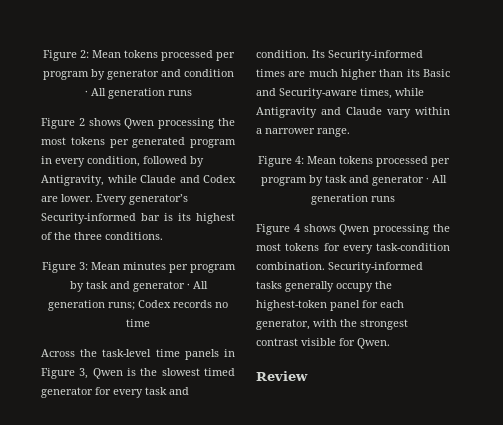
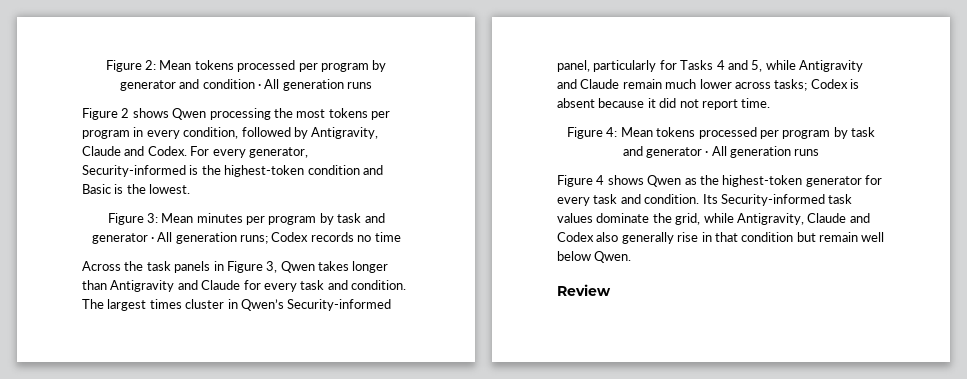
- Figure 2 shows Qwen processing the most tokens per generated program in every condition, followed by Antigravity, while Claude and Codex are lower. Every generator’s Security-informed bar is its highest of the three conditions.
+ Figure 2 shows Qwen processing the most tokens per program in every condition, followed by Antigravity, Claude and Codex. For every generator, Security-informed is the highest-token condition and Basic is the lowest.
- Across the task-level time panels in Figure 3, Qwen is the slowest timed generator for every task and condition. Its Security-informed times are much higher than its Basic and Security-aware times, while Antigravity and Claude vary within a narrower range.
+ Across the task panels in Figure 3, Qwen takes longer than Antigravity and Claude for every task and condition. The largest times cluster in Qwen’s Security-informed panel, particularly for Tasks 4 and 5, while Antigravity and Claude remain much lower across tasks; Codex is absent because it did not report time.
- Figure 4 shows Qwen processing the most tokens for every task-condition combination. Security-informed tasks generally occupy the highest-token panel for each generator, with the strongest contrast visible for Qwen.
+ Figure 4 shows Qwen as the highest-token generator for every task and condition. Its Security-informed task values dominate the grid, while Antigravity, Claude and Codex also generally rise in that condition but remain well below Qwen.

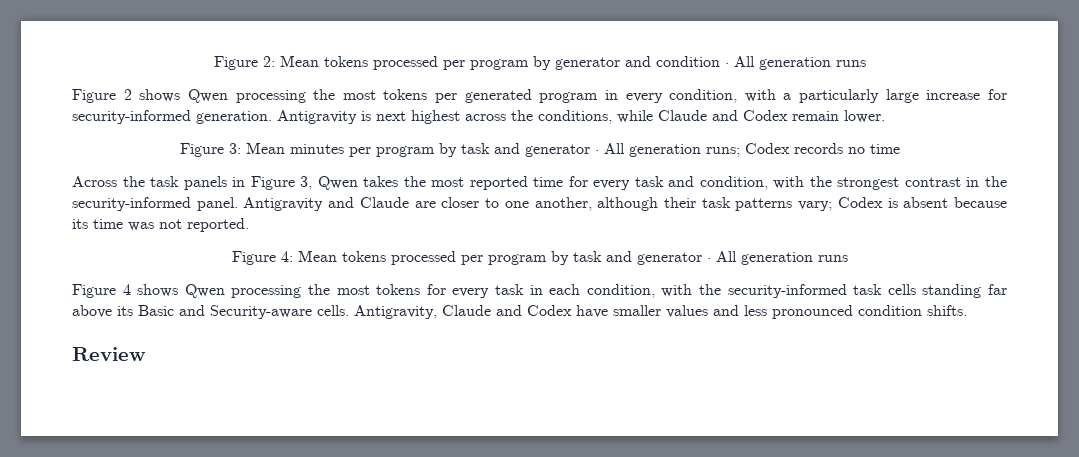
- Figure 2 shows Qwen processing the most tokens per program in every condition, followed by Antigravity, Claude and Codex. For every generator, Security-informed is the highest-token condition and Basic is the lowest.
+ Figure 2 shows Qwen processing the most tokens per generated program in every condition, with a particularly large increase for security-informed generation. Antigravity is next highest across the conditions, while Claude and Codex remain lower.
- Across the task panels in Figure 3, Qwen takes longer than Antigravity and Claude for every task and condition. The largest times cluster in Qwen’s Security-informed panel, particularly for Tasks 4 and 5, while Antigravity and Claude remain much lower across tasks; Codex is absent because it did not report time.
+ Across the task panels in Figure 3, Qwen takes the most reported time for every task and condition, with the strongest contrast in the security-informed panel. Antigravity and Claude are closer to one another, although their task patterns vary; Codex is absent because its time was not reported.
- Figure 4 shows Qwen as the highest-token generator for every task and condition. Its Security-informed task values dominate the grid, while Antigravity, Claude and Codex also generally rise in that condition but remain well below Qwen.
+ Figure 4 shows Qwen processing the most tokens for every task in each condition, with the security-informed task cells standing far above its Basic and Security-aware cells. Antigravity, Claude and Codex have smaller values and less pronounced condition shifts.

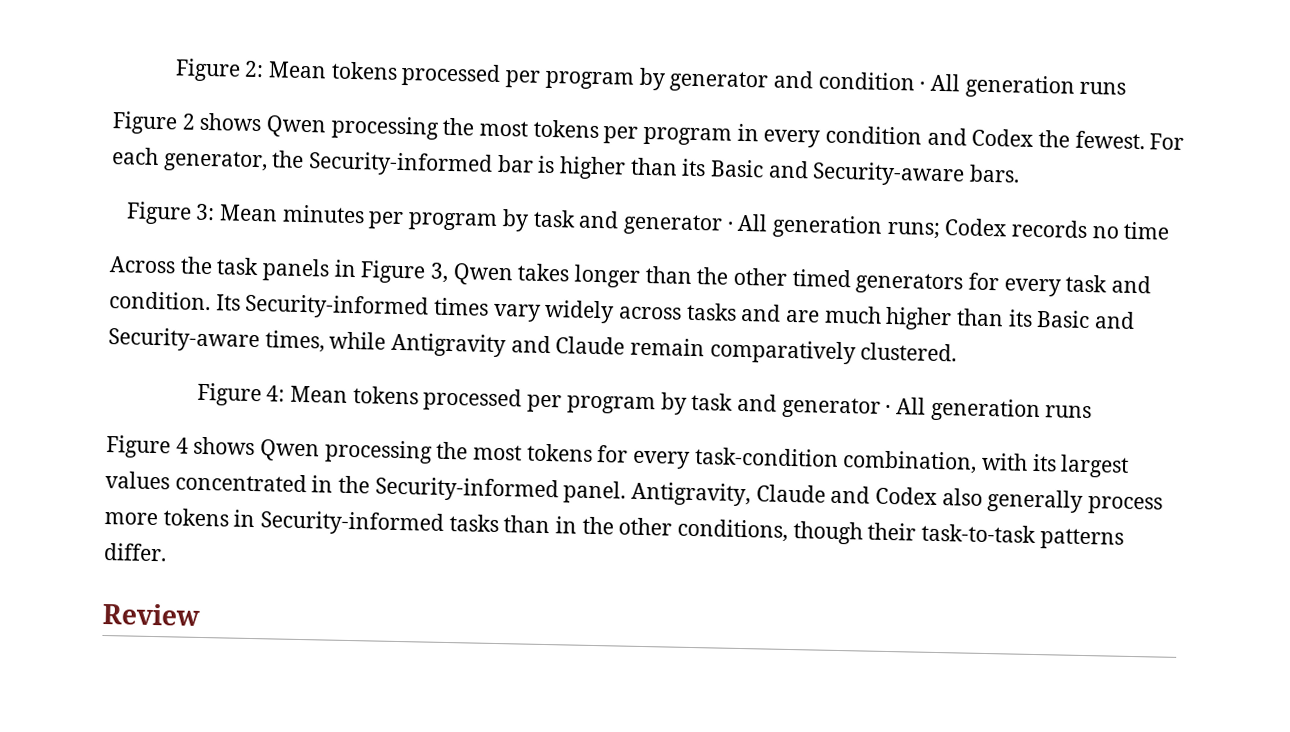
- Figure 2 shows Qwen processing the most tokens per generated program in every condition, with a particularly large increase for security-informed generation. Antigravity is next highest across the conditions, while Claude and Codex remain lower.
+ Figure 2 shows Qwen processing the most tokens per program in every condition and Codex the fewest. For each generator, the Security-informed bar is higher than its Basic and Security-aware bars.
- Across the task panels in Figure 3, Qwen takes the most reported time for every task and condition, with the strongest contrast in the security-informed panel. Antigravity and Claude are closer to one another, although their task patterns vary; Codex is absent because its time was not reported.
+ Across the task panels in Figure 3, Qwen takes longer than the other timed generators for every task and condition. Its Security-informed times vary widely across tasks and are much higher than its Basic and Security-aware times, while Antigravity and Claude remain comparatively clustered.
- Figure 4 shows Qwen processing the most tokens for every task in each condition, with the security-informed task cells standing far above its Basic and Security-aware cells. Antigravity, Claude and Codex have smaller values and less pronounced condition shifts.
+ Figure 4 shows Qwen processing the most tokens for every task-condition combination, with its largest values concentrated in the Security-informed panel. Antigravity, Claude and Codex also generally process more tokens in Security-informed tasks than in the other conditions, though their task-to-task patterns differ.

